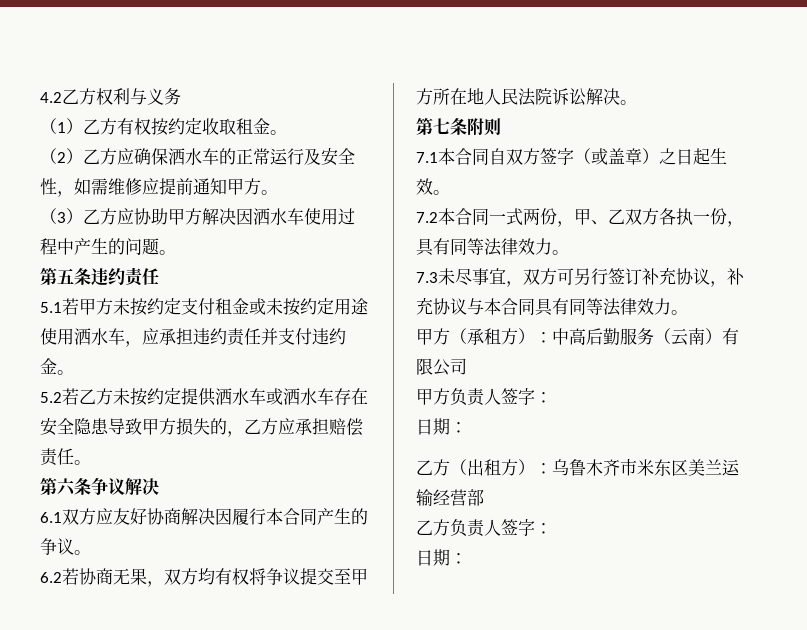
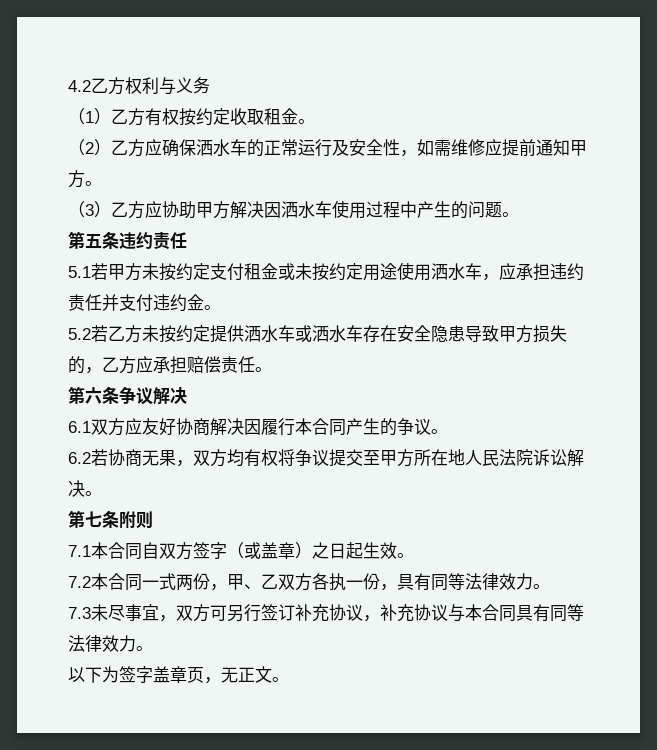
- 甲方（承租方）：中高后勤服务（云南）有限公司
- 甲方负责人签字：
- 日期：
- 乙方（出租方）：乌鲁木齐市米东区美兰运输经营部
- 乙方负责人签字：
- 日期：
+ 以下为签字盖章页，无正文。

